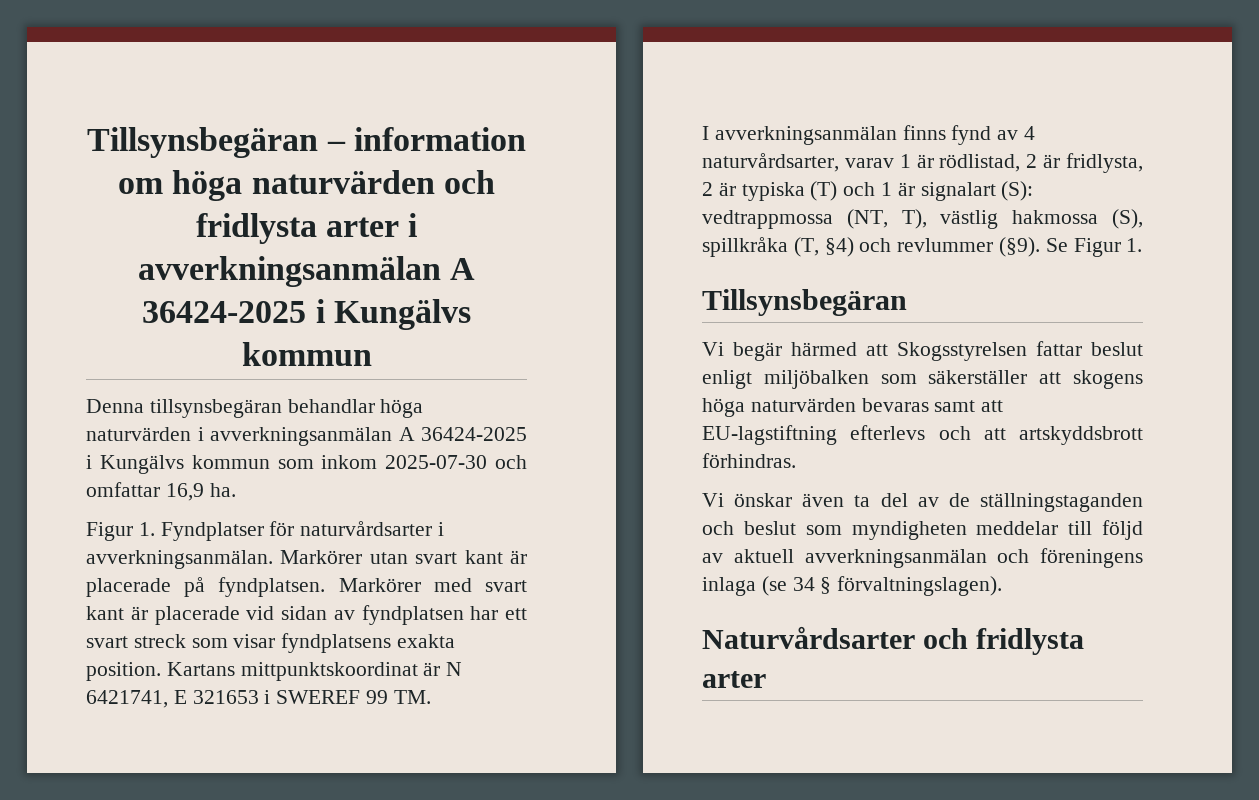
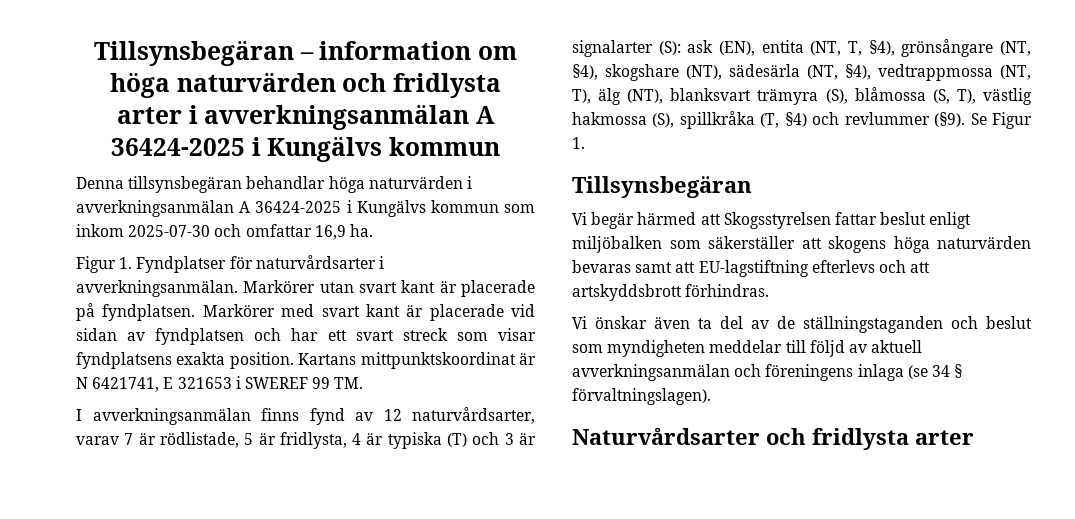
- Markörer med svart kant är placerade vid sidan av fyndplatsen har ett svart streck som visar fyndplatsens exakta position.
+ Markörer med svart kant är placerade vid sidan av fyndplatsen och har ett svart streck som visar fyndplatsens exakta position.
- I avverkningsanmälan finns fynd av 4 naturvårdsarter, varav 1 är rödlistad, 2 är fridlysta, 2 är typiska (T) och 1 är signalart (S): vedtrappmossa (NT, T), västlig hakmossa (S), spillkråka (T, §4) och revlummer (§9).
+ I avverkningsanmälan finns fynd av 12 naturvårdsarter, varav 7 är rödlistade, 5 är fridlysta, 4 är typiska (T) och 3 är signalarter (S): ask (EN), entita (NT, T, §4), grönsångare (NT, §4), skogshare (NT), sädesärla (NT, §4), vedtrappmossa (NT, T), älg (NT), blanksvart trämyra (S), blåmossa (S, T), västlig hakmossa (S), spillkråka (T, §4) och revlummer (§9).

